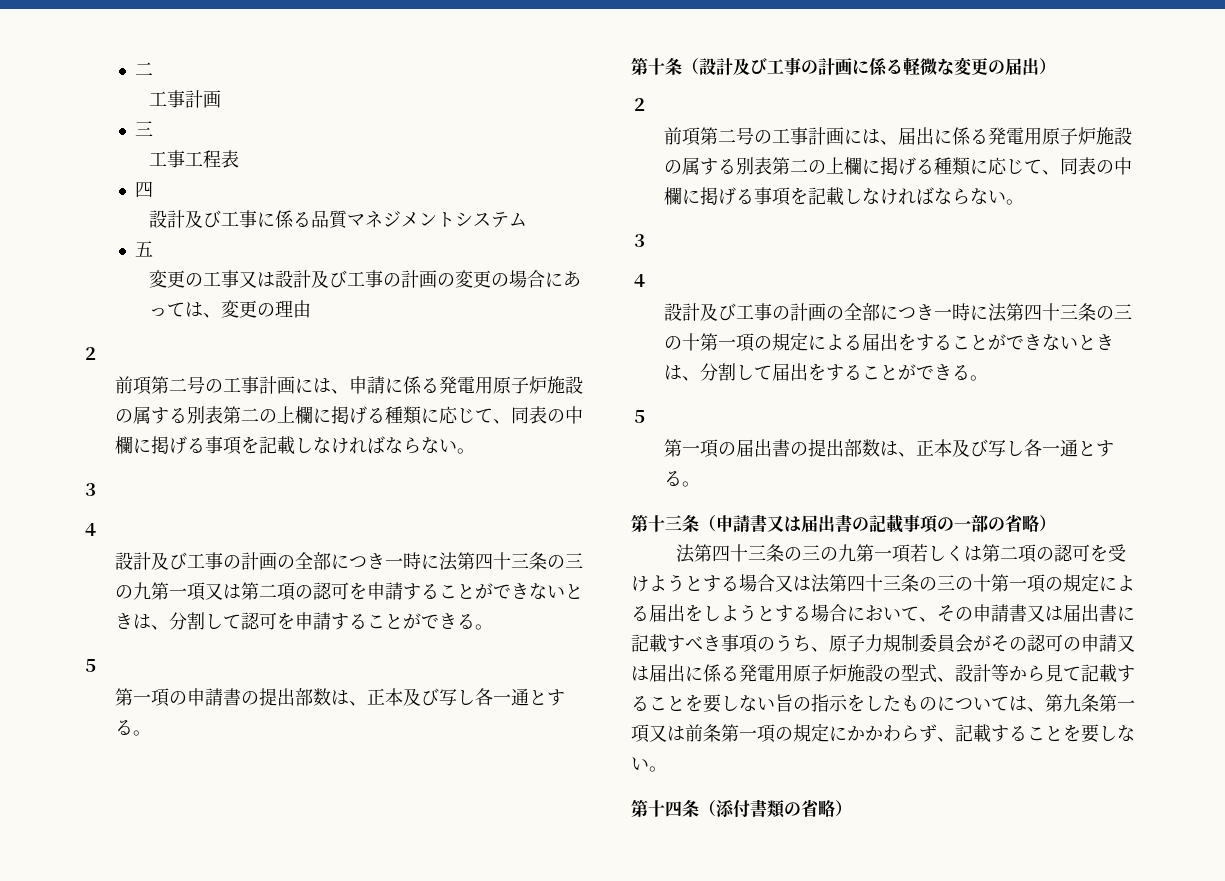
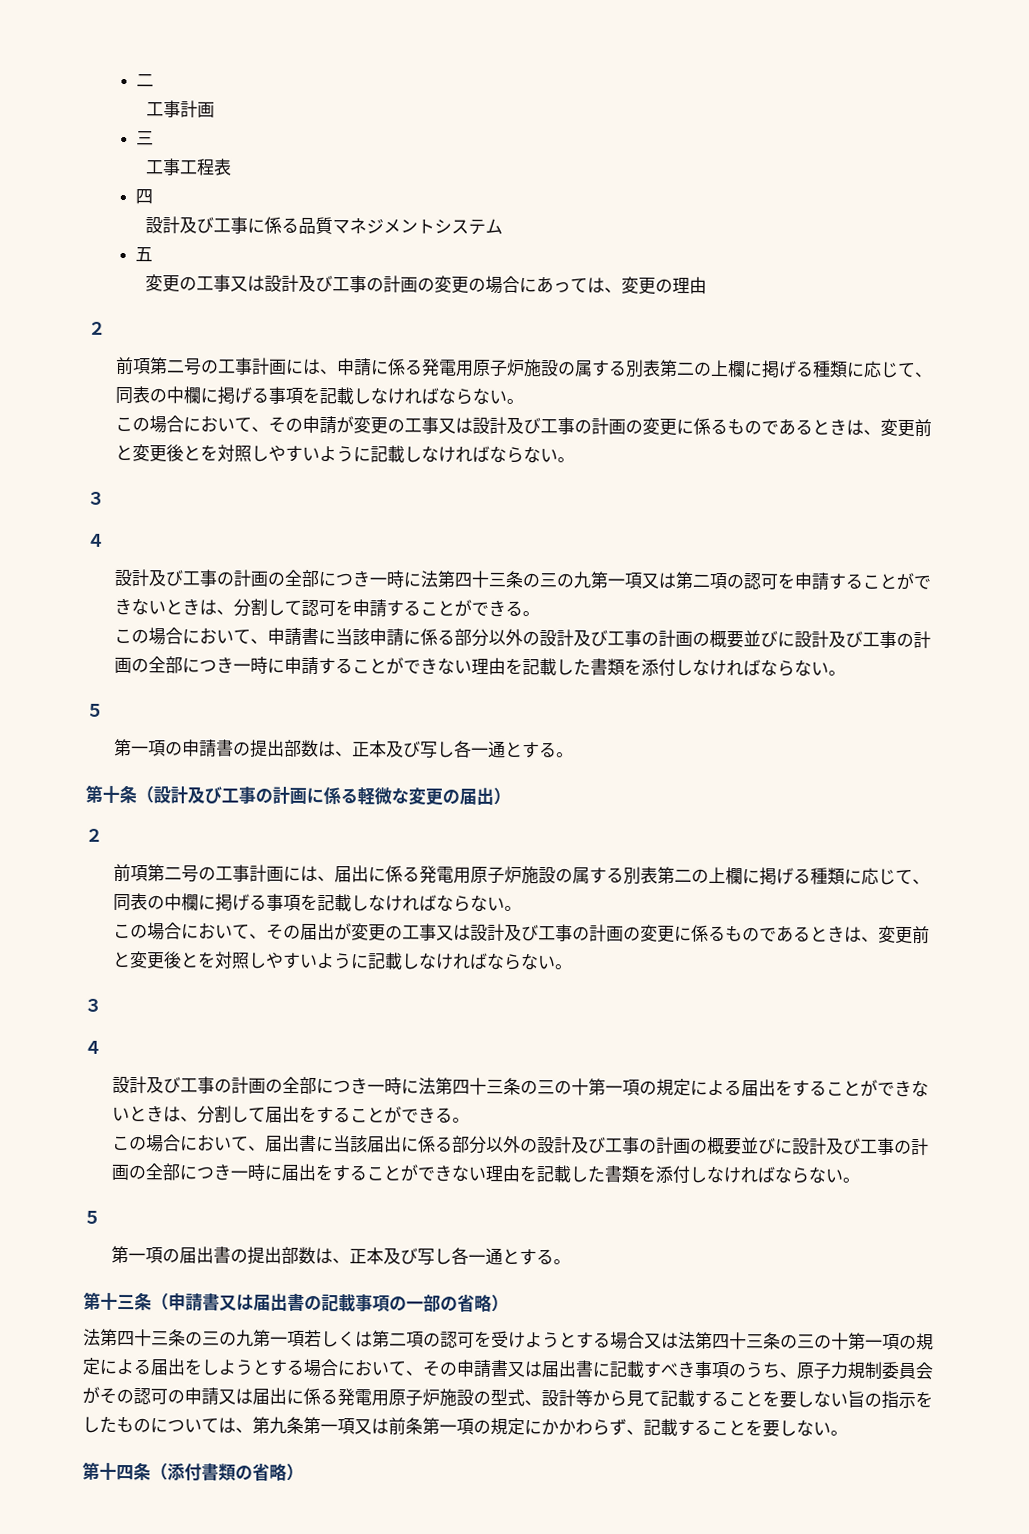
+ この場合において、その申請が変更の工事又は設計及び工事の計画の変更に係るものであるときは、変更前と変更後とを対照しやすいように記載しなければならない。
+ この場合において、申請書に当該申請に係る部分以外の設計及び工事の計画の概要並びに設計及び工事の計画の全部につき一時に申請することができない理由を記載した書類を添付しなければならない。
+ この場合において、その届出が変更の工事又は設計及び工事の計画の変更に係るものであるときは、変更前と変更後とを対照しやすいように記載しなければならない。
+ この場合において、届出書に当該届出に係る部分以外の設計及び工事の計画の概要並びに設計及び工事の計画の全部につき一時に届出をすることができない理由を記載した書類を添付しなければならない。

